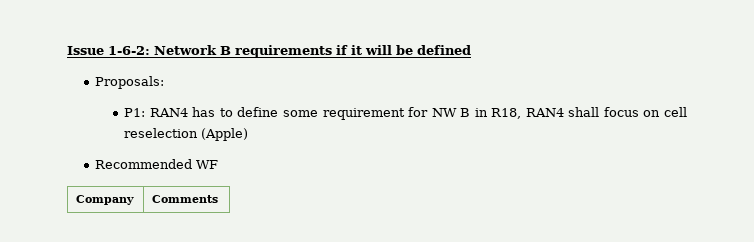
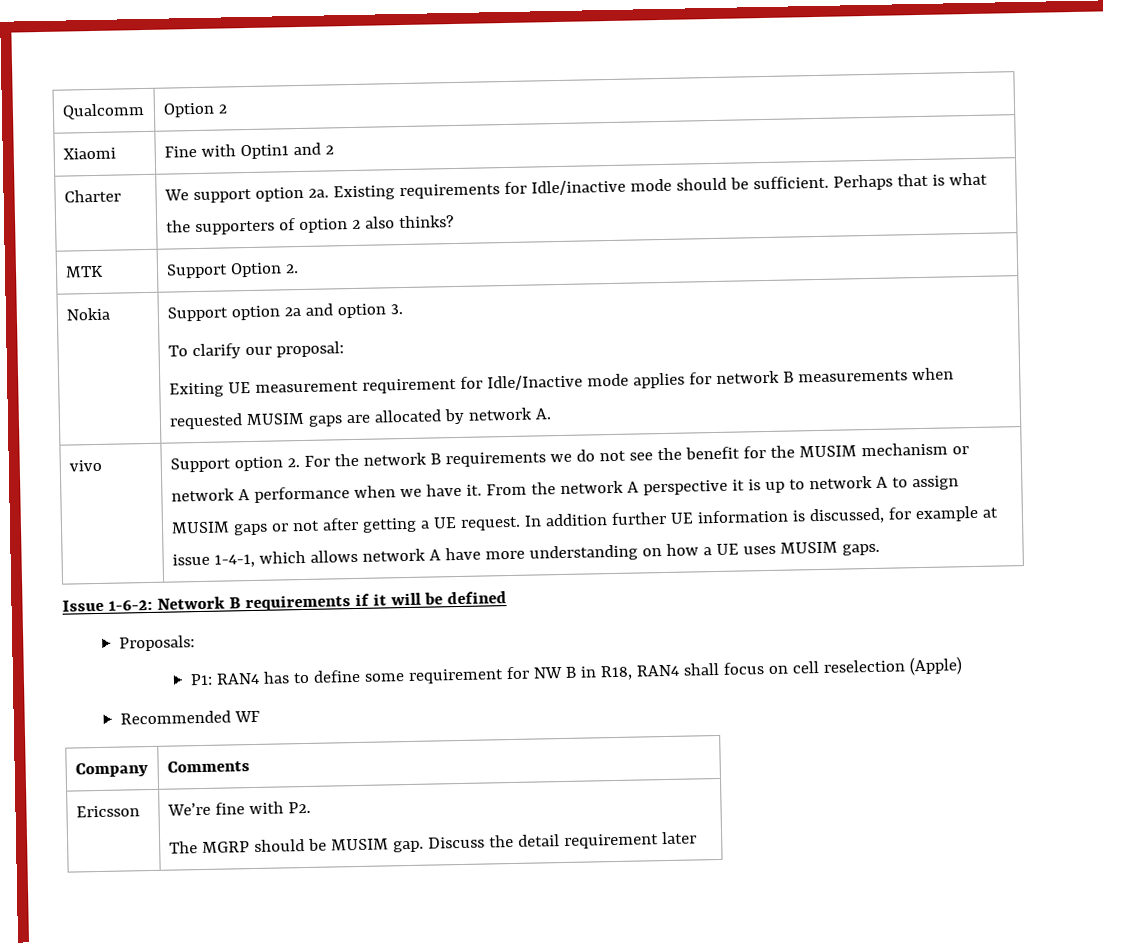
+ Qualcomm | Option 2
+ Xiaomi | Fine with Optin1 and 2
+ Charter | We support option 2a. Existing requirements for Idle/inactive mode should be sufficient. Perhaps that is what the supporters of option 2 also thinks?
+ MTK | Support Option 2.
+ Nokia | Support option 2a and option 3.
+ To clarify our proposal:
+ Exiting UE measurement requirement for Idle/Inactive mode applies for network B measurements when requested MUSIM gaps are allocated by network A.
+ vivo | Support option 2. For the network B requirements we do not see the benefit for the MUSIM mechanism or network A performance when we have it. From the network A perspective it is up to network A to assign MUSIM gaps or not after getting a UE request. In addition further UE information is discussed, for example at issue 1-4-1, which allows network A have more understanding on how a UE uses MUSIM gaps.
+ Ericsson | We’re fine with P2.
+ The MGRP should be MUSIM gap. Discuss the detail requirement later

